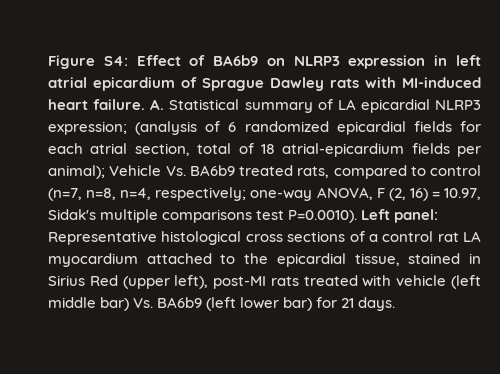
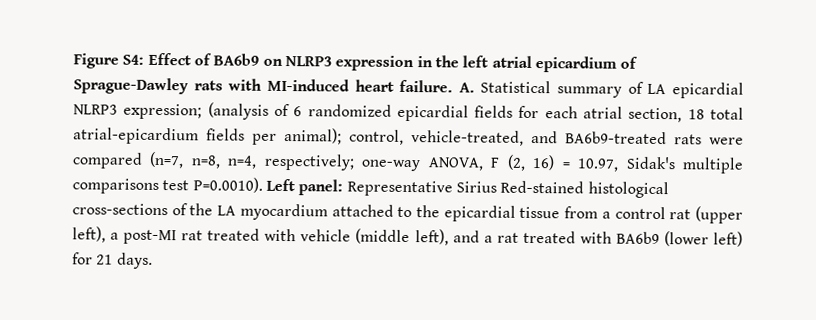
- Figure S4: Effect of BA6b9 on NLRP3 expression in left atrial epicardium of Sprague Dawley rats with MI-induced heart failure.
+ Figure S4: Effect of BA6b9 on NLRP3 expression in the left atrial epicardium of Sprague-Dawley rats with MI-induced heart failure.
- A. Statistical summary of LA epicardial NLRP3 expression; (analysis of 6 randomized epicardial fields for each atrial section, total of 18 atrial-epicardium fields per animal); Vehicle Vs. BA6b9 treated rats, compared to control (n=7, n=8, n=4, respectively; one-way ANOVA, F (2, 16) = 10.97, Sidak's multiple comparisons test P=0.0010). Left panel: Representative histological cross sections of a control rat LA myocardium attached to the epicardial tissue, stained in Sirius Red (upper left), post-MI rats treated with vehicle (left middle bar) Vs. BA6b9 (left lower bar) for 21 days.
+ A. Statistical summary of LA epicardial NLRP3 expression; (analysis of 6 randomized epicardial fields for each atrial section, 18 total atrial-epicardium fields per animal); control, vehicle-treated, and BA6b9-treated rats were compared (n=7, n=8, n=4, respectively; one-way ANOVA, F (2, 16) = 10.97, Sidak's multiple comparisons test P=0.0010). Left panel: Representative Sirius Red-stained histological cross-sections of the LA myocardium attached to the epicardial tissue from a control rat (upper left), a post-MI rat treated with vehicle (middle left), and a rat treated with BA6b9 (lower left) for 21 days.

